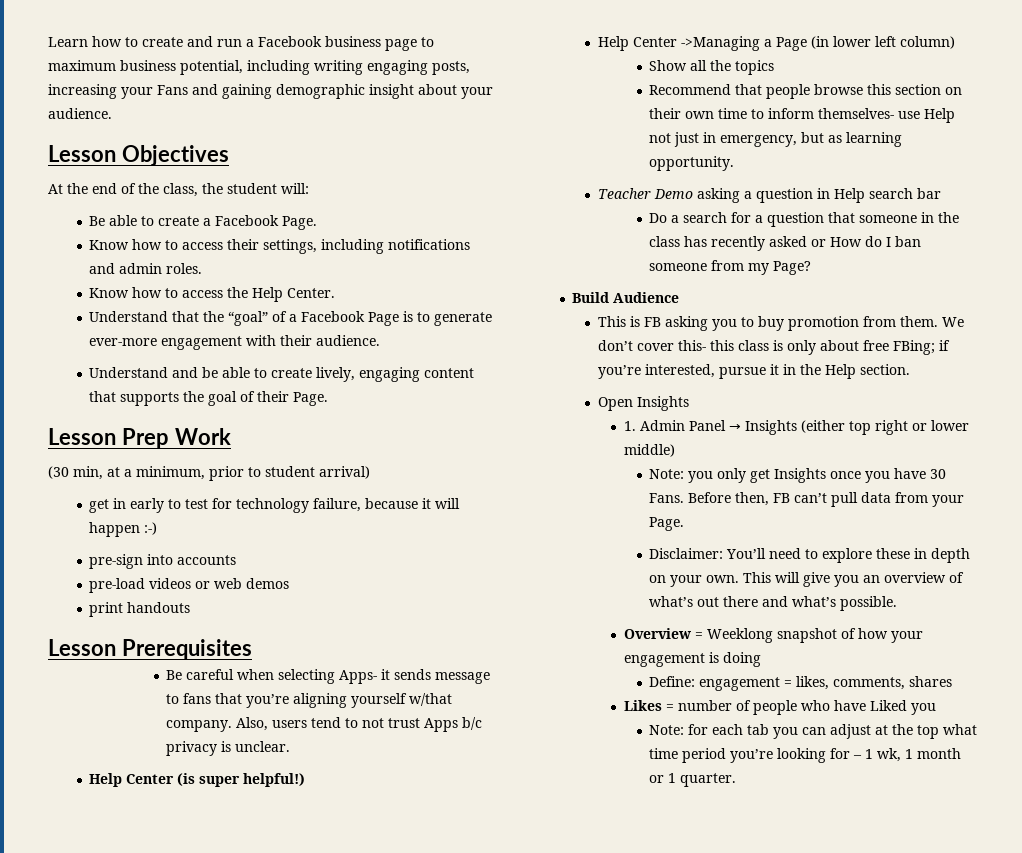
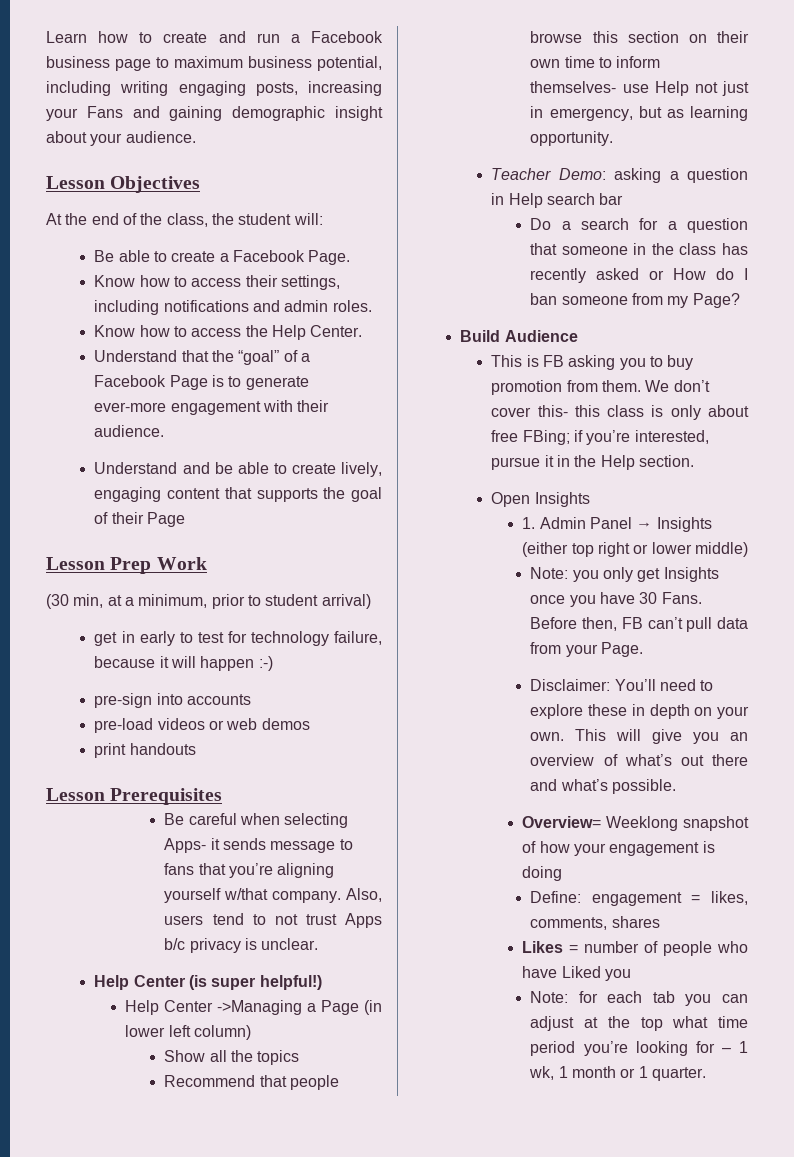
- Understand and be able to create lively, engaging content that supports the goal of their Page.
+ Understand and be able to create lively, engaging content that supports the goal of their Page
- Teacher Demo asking a question in Help search bar
+ Teacher Demo: asking a question in Help search bar
- Overview = Weeklong snapshot of how your engagement is doing
+ Overview= Weeklong snapshot of how your engagement is doing

